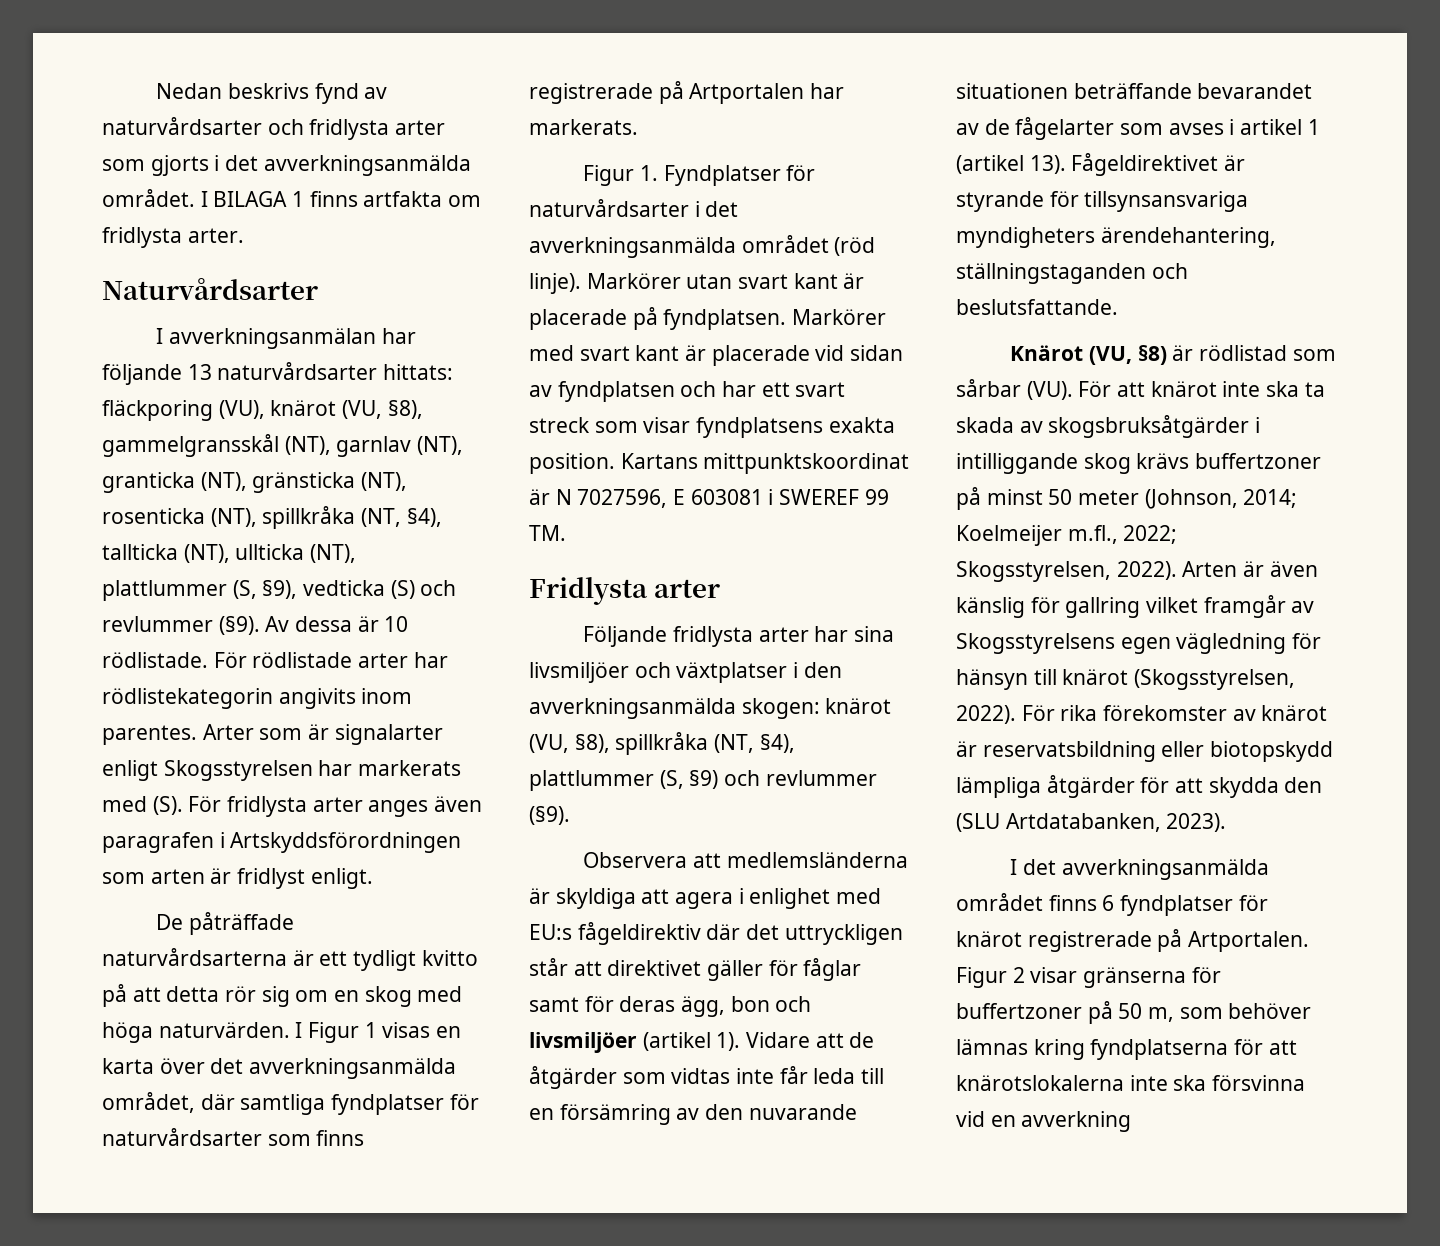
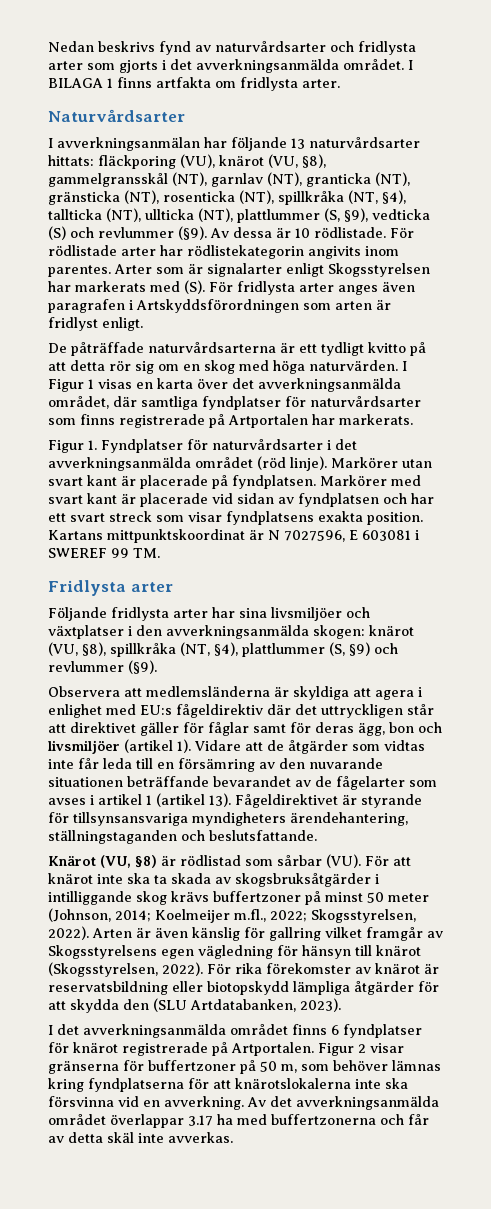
- Figur 2 visar gränserna för buffertzoner på 50 m, som behöver lämnas kring fyndplatserna för att knärotslokalerna inte ska försvinna vid en avverkning
+ Figur 2 visar gränserna för buffertzoner på 50 m, som behöver lämnas kring fyndplatserna för att knärotslokalerna inte ska försvinna vid en avverkning. Av det avverkningsanmälda området överlappar 3.17 ha med buffertzonerna och får av detta skäl inte avverkas.

